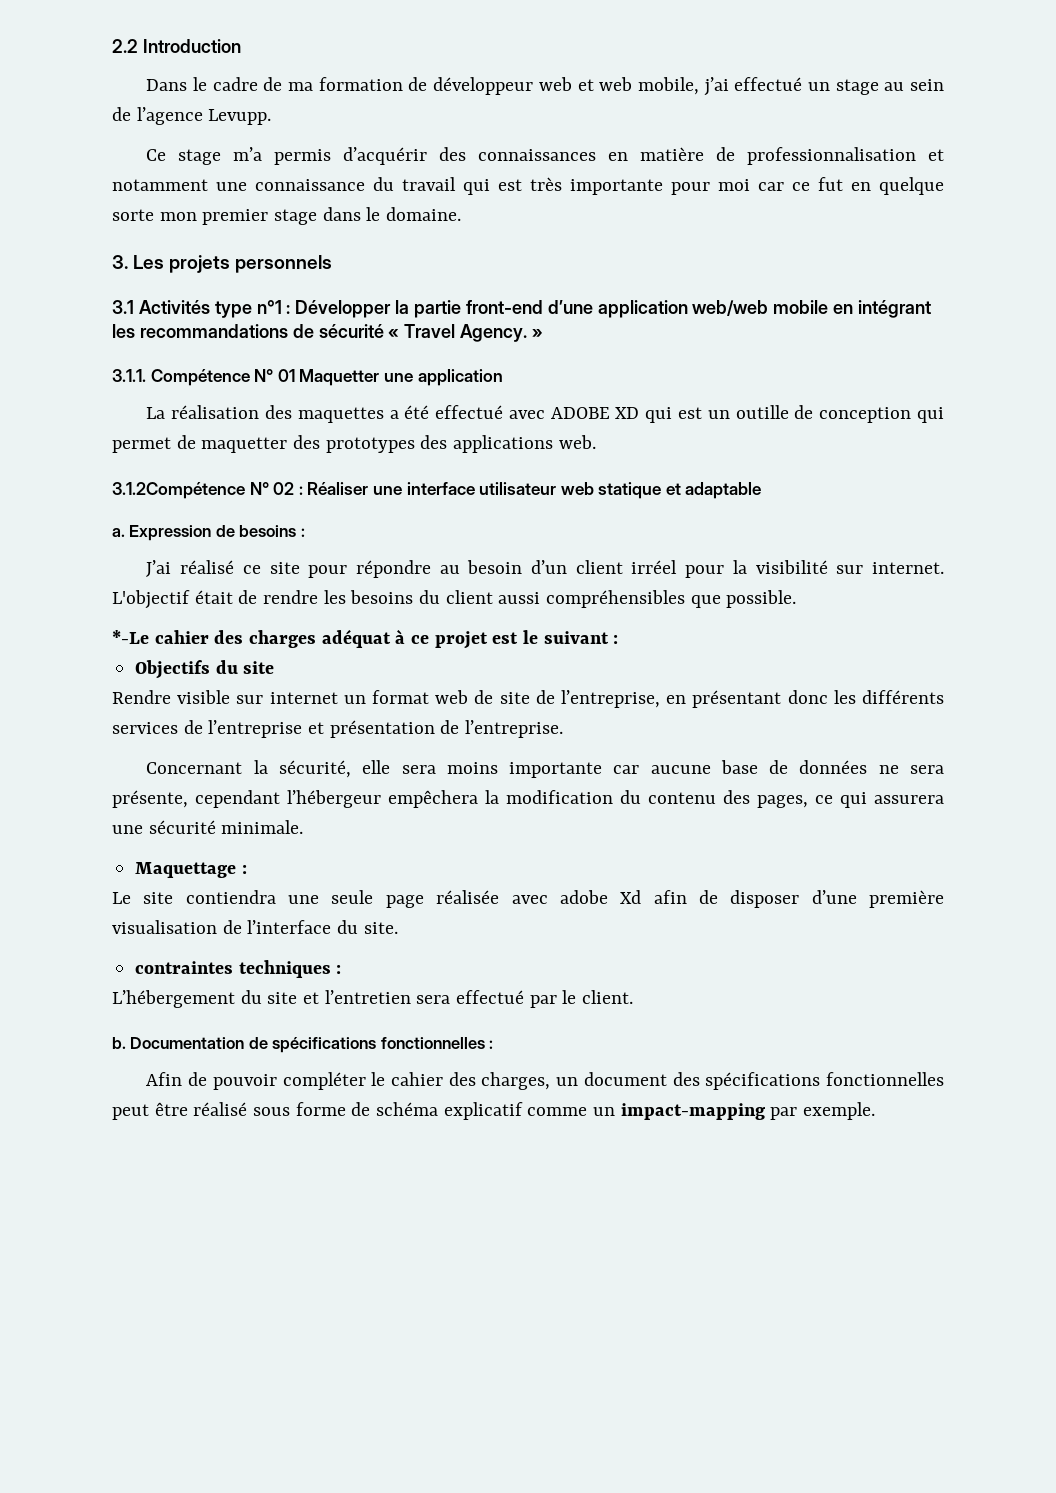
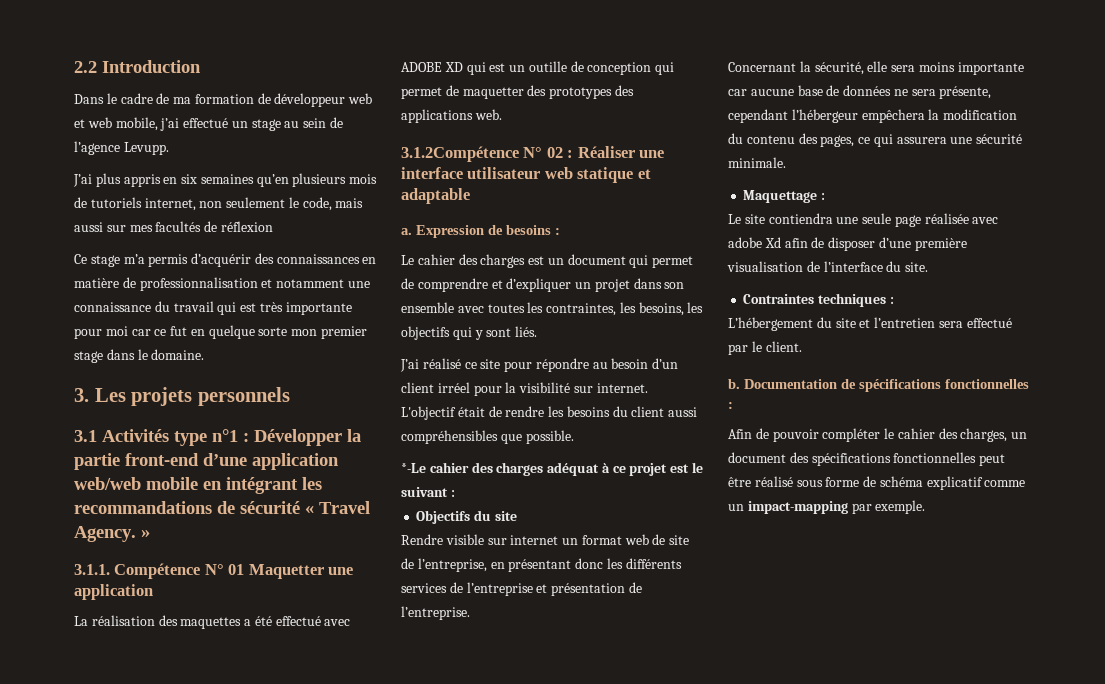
+ J’ai plus appris en six semaines qu’en plusieurs mois de tutoriels internet, non seulement le code, mais aussi sur mes facultés de réflexion
+ Le cahier des charges est un document qui permet de comprendre et d’expliquer un projet dans son ensemble avec toutes les contraintes, les besoins, les objectifs qui y sont liés.
- contraintes techniques :
+ Contraintes techniques :

